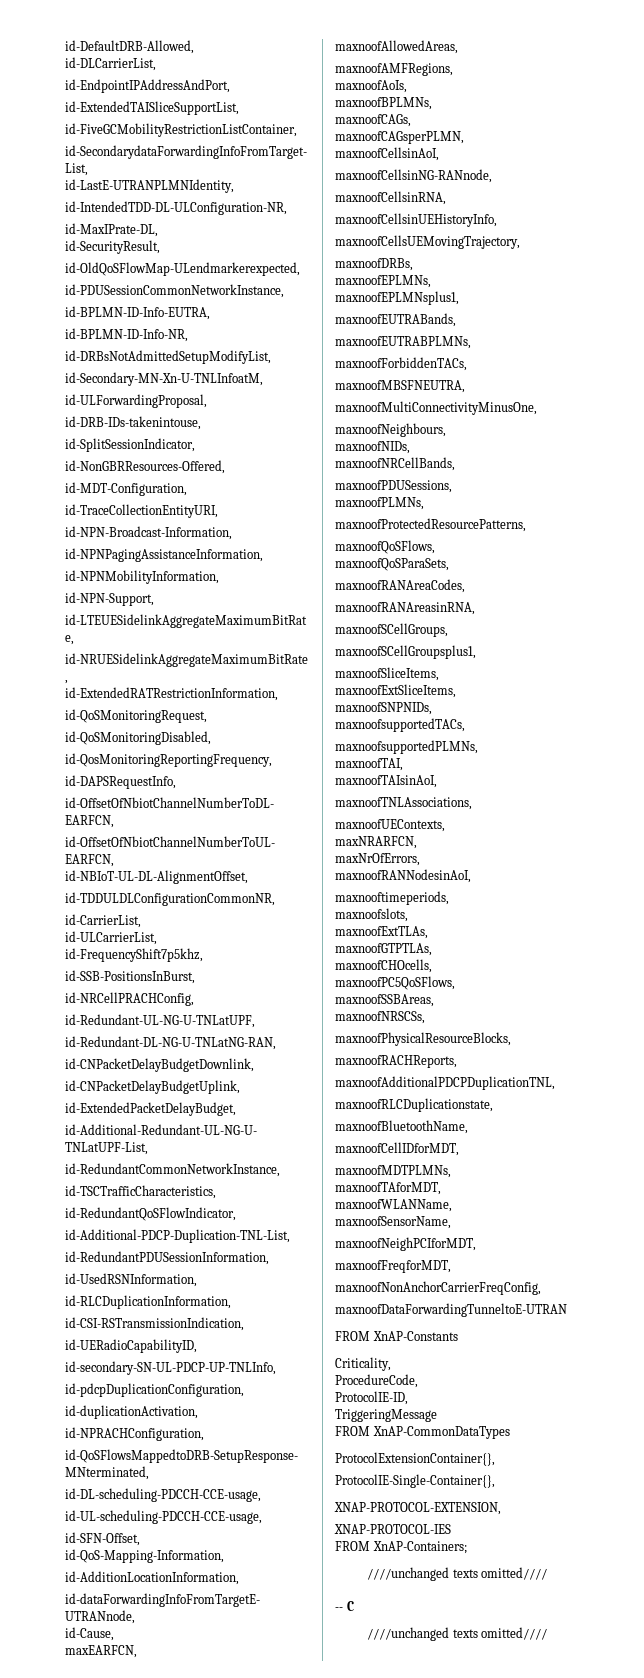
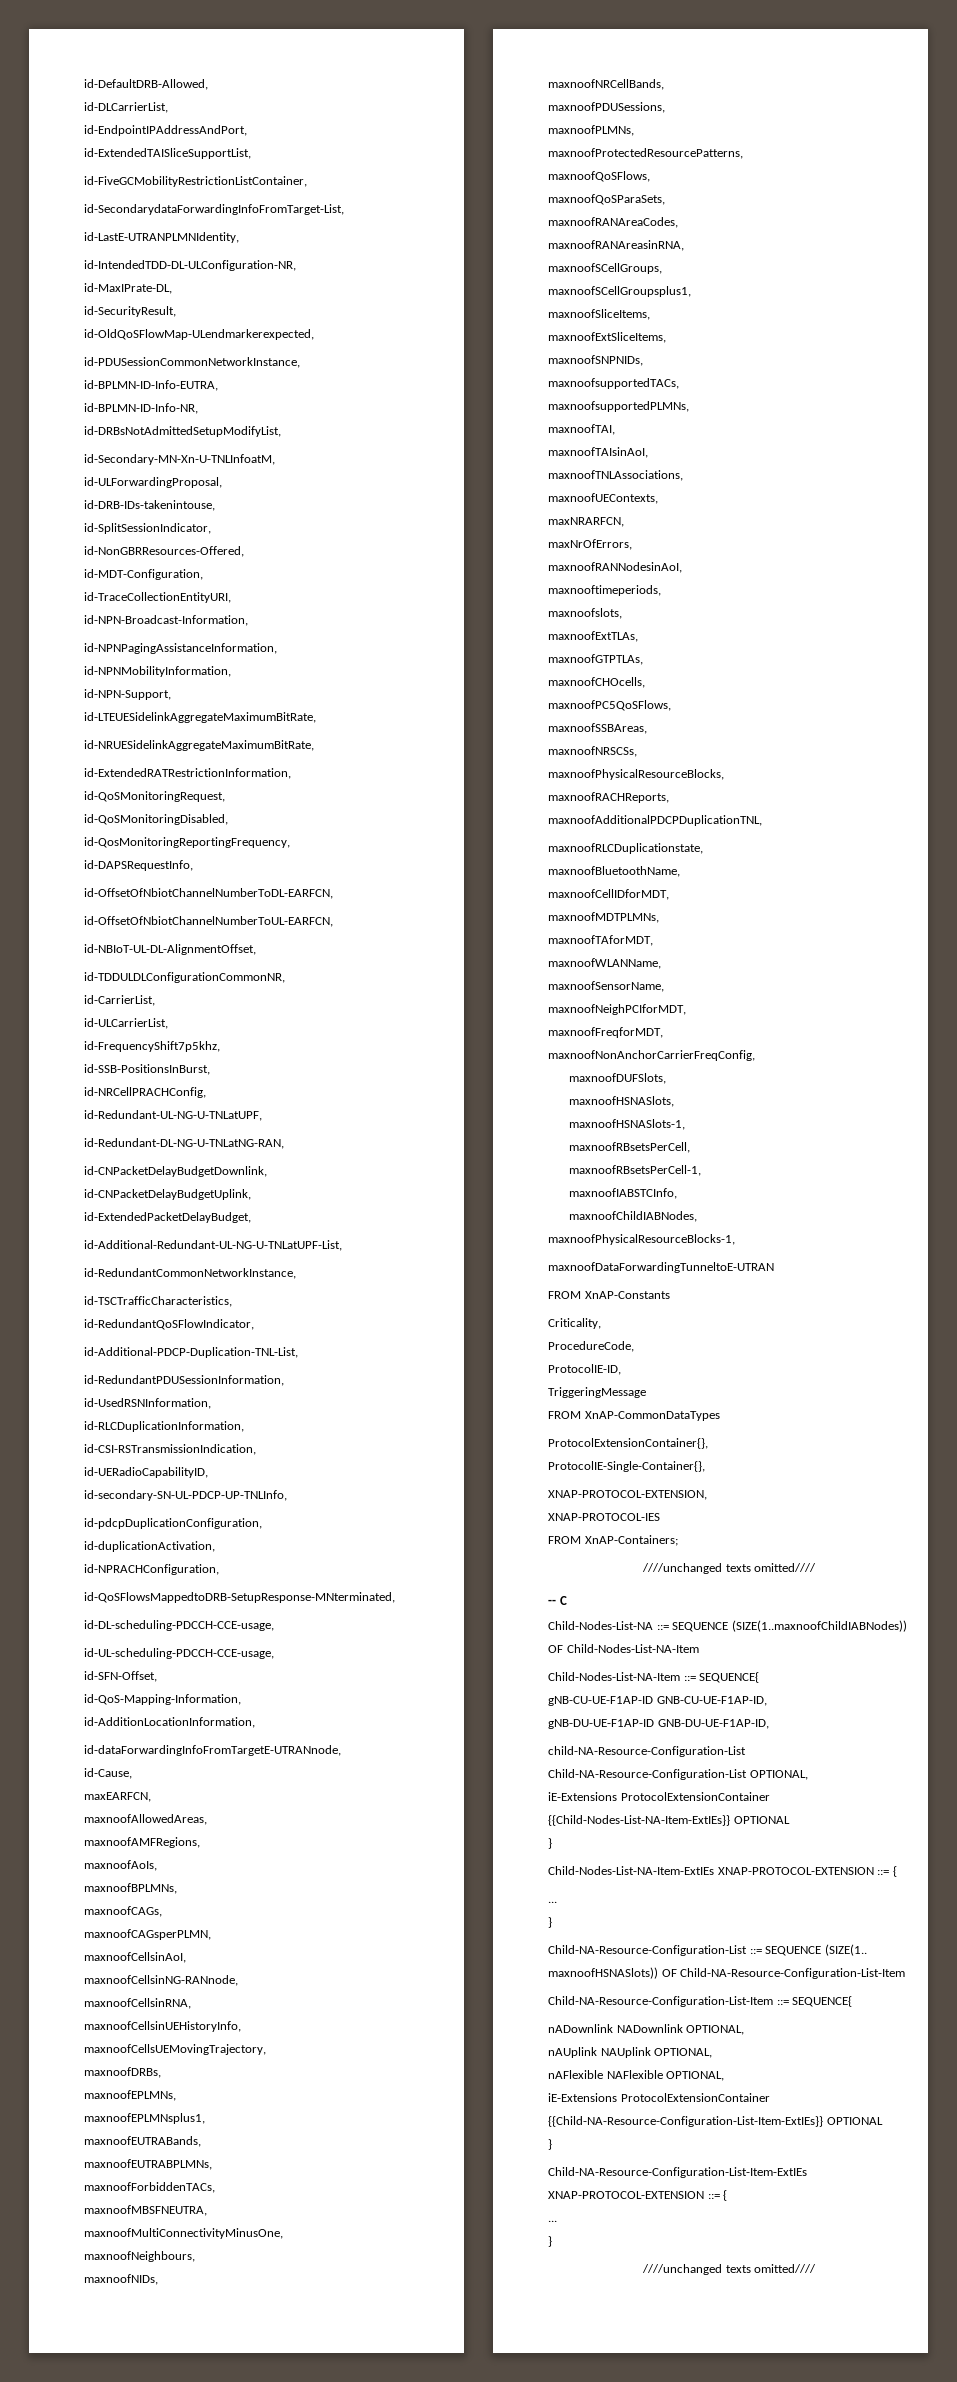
+ maxnoofDUFSlots,
+ maxnoofHSNASlots,
+ maxnoofHSNASlots-1,
+ maxnoofRBsetsPerCell,
+ maxnoofRBsetsPerCell-1,
+ maxnoofIABSTCInfo,
+ maxnoofChildIABNodes,
+ maxnoofPhysicalResourceBlocks-1,
+ Child-Nodes-List-NA ::= SEQUENCE (SIZE(1..maxnoofChildIABNodes)) OF Child-Nodes-List-NA-Item
+ Child-Nodes-List-NA-Item ::= SEQUENCE{
+ gNB-CU-UE-F1AP-ID GNB-CU-UE-F1AP-ID,
+ gNB-DU-UE-F1AP-ID GNB-DU-UE-F1AP-ID,
+ child-NA-Resource-Configuration-List Child-NA-Resource-Configuration-List OPTIONAL,
+ iE-Extensions ProtocolExtensionContainer {{Child-Nodes-List-NA-Item-ExtIEs}} OPTIONAL
+ }
+ Child-Nodes-List-NA-Item-ExtIEs XNAP-PROTOCOL-EXTENSION ::= {
+ ...
+ }
+ Child-NA-Resource-Configuration-List ::= SEQUENCE (SIZE(1.. maxnoofHSNASlots)) OF Child-NA-Resource-Configuration-List-Item
+ Child-NA-Resource-Configuration-List-Item ::= SEQUENCE{
+ nADownlink NADownlink OPTIONAL,
+ nAUplink NAUplink OPTIONAL,
+ nAFlexible NAFlexible OPTIONAL,
+ iE-Extensions ProtocolExtensionContainer {{Child-NA-Resource-Configuration-List-Item-ExtIEs}} OPTIONAL
+ }
+ Child-NA-Resource-Configuration-List-Item-ExtIEs XNAP-PROTOCOL-EXTENSION ::= {
+ ...
+ }

